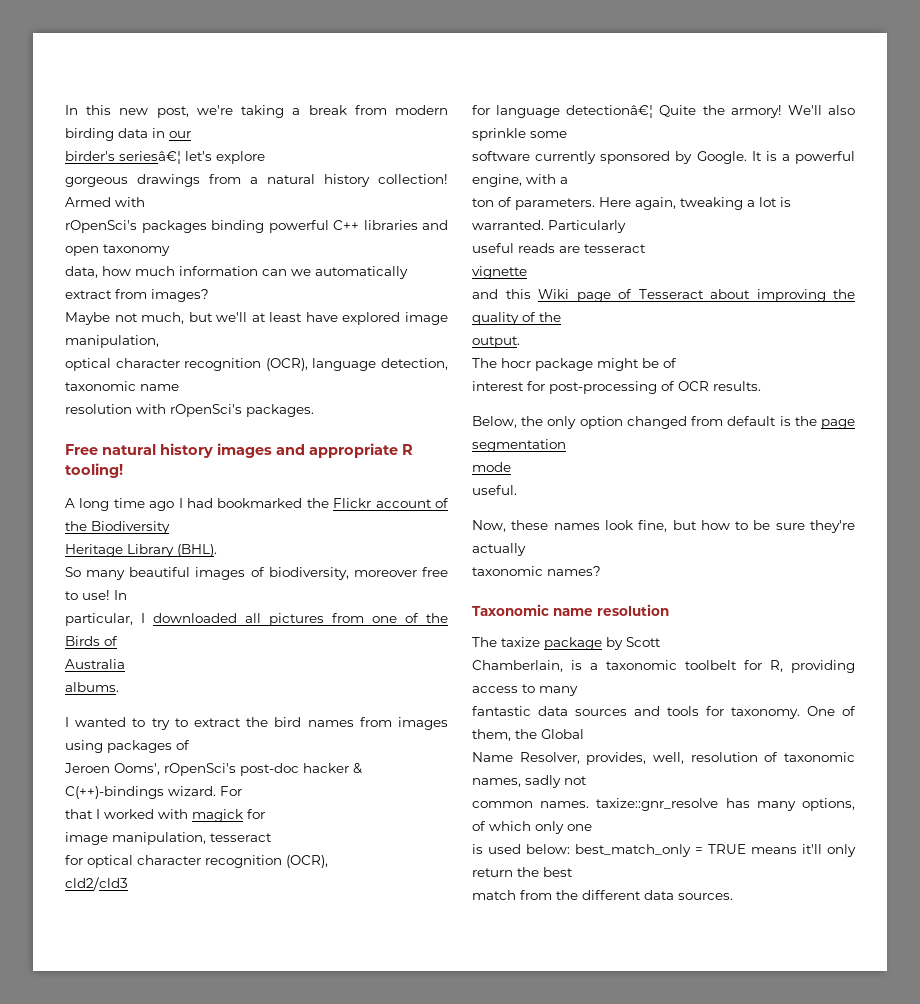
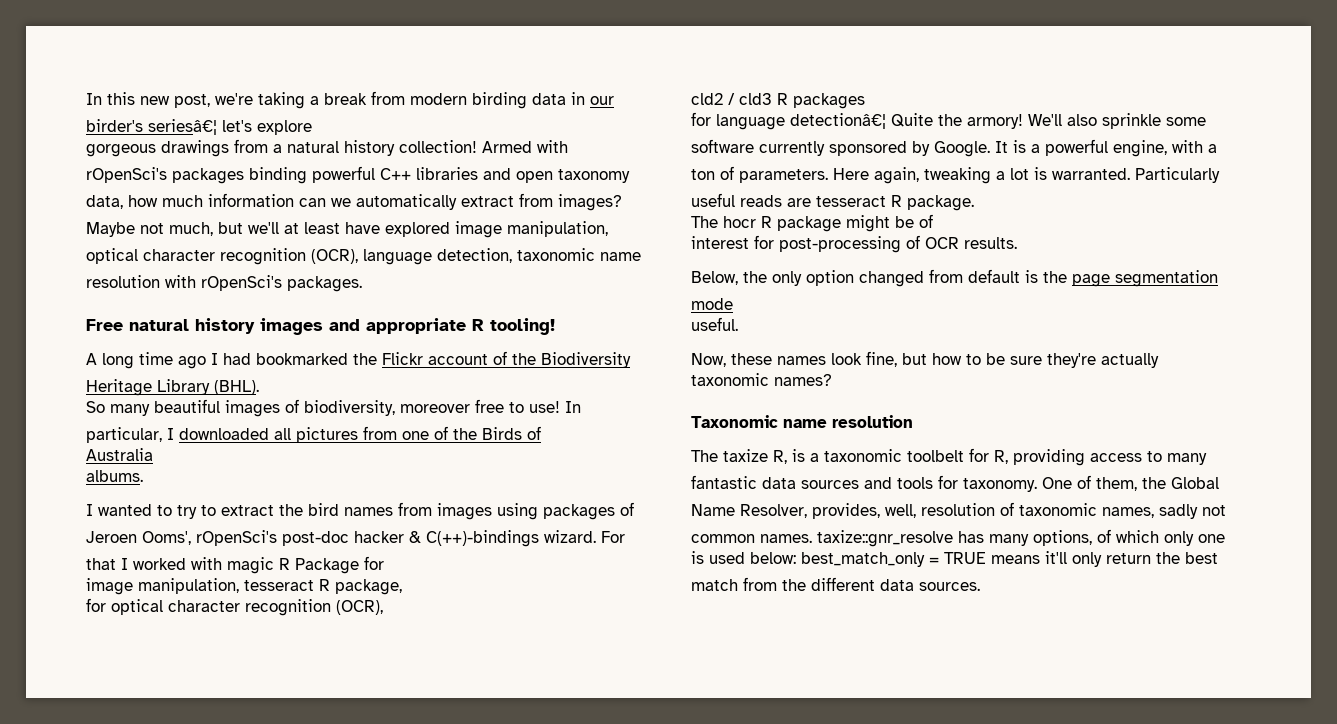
- that I worked with magick for
+ that I worked with magic R Package for
- image manipulation, tesseract
+ image manipulation, tesseract R package,
- cld2/cld3
+ cld2 / cld3 R packages
- useful reads are tesseract
- vignette
- and this Wiki page of Tesseract about improving the quality of the
- output.
+ useful reads are tesseract R package.
- The hocr package might be of
+ The hocr R package might be of
- The taxize package by Scott
- Chamberlain, is a taxonomic toolbelt for R, providing access to many
+ The taxize R, is a taxonomic toolbelt for R, providing access to many

